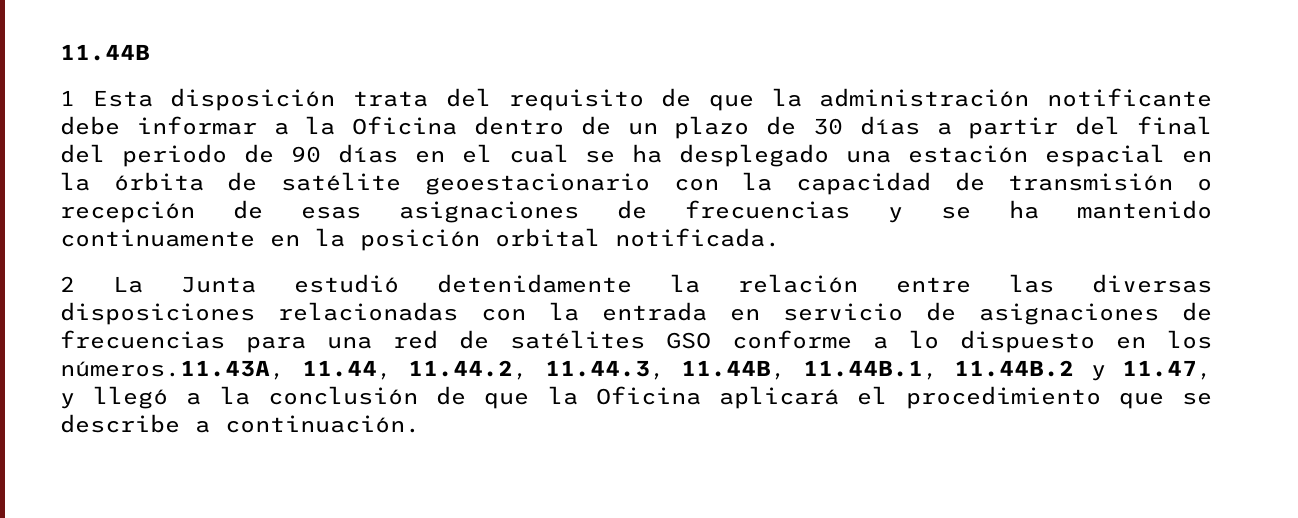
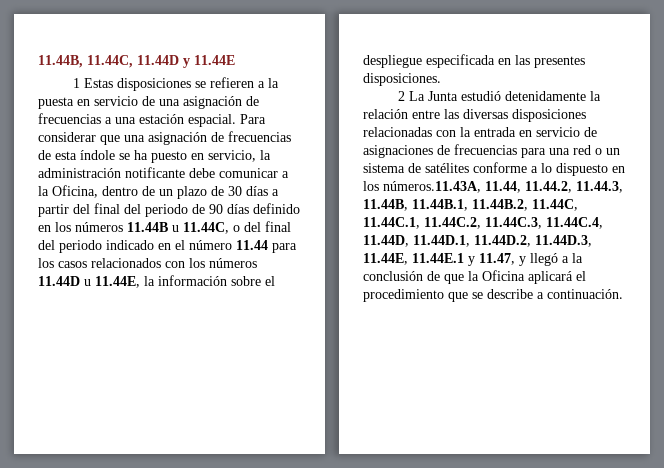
- 11.44B
- 1 Esta disposición trata del requisito de que la administración notificante debe informar a la Oficina dentro de un plazo de 30 días a partir del final del periodo de 90 días en el cual se ha desplegado una estación espacial en la órbita de satélite geoestacionario con la capacidad de transmisión o recepción de esas asignaciones de frecuencias y se ha mantenido continuamente en la posición orbital notificada.
+ 11.44B, 11.44C, 11.44D y 11.44E
+ 1 Estas disposiciones se refieren a la puesta en servicio de una asignación de frecuencias a una estación espacial. Para considerar que una asignación de frecuencias de esta índole se ha puesto en servicio, la administración notificante debe comunicar a la Oficina, dentro de un plazo de 30 días a partir del final del periodo de 90 días definido en los números 11.44B u 11.44C, o del final del periodo indicado en el número 11.44 para los casos relacionados con los números 11.44D u 11.44E, la información sobre el despliegue especificada en las presentes disposiciones.
- 2 La Junta estudió detenidamente la relación entre las diversas disposiciones relacionadas con la entrada en servicio de asignaciones de frecuencias para una red de satélites GSO conforme a lo dispuesto en los números.11.43A, 11.44, 11.44.2, 11.44.3, 11.44B, 11.44B.1, 11.44B.2 y 11.47, y llegó a la conclusión de que la Oficina aplicará el procedimiento que se describe a continuación.
+ 2 La Junta estudió detenidamente la relación entre las diversas disposiciones relacionadas con la entrada en servicio de asignaciones de frecuencias para una red o un sistema de satélites conforme a lo dispuesto en los números.11.43A, 11.44, 11.44.2, 11.44.3, 11.44B, 11.44B.1, 11.44B.2, 11.44C, 11.44C.1, 11.44C.2, 11.44C.3, 11.44C.4, 11.44D, 11.44D.1, 11.44D.2, 11.44D.3, 11.44E, 11.44E.1 y 11.47, y llegó a la conclusión de que la Oficina aplicará el procedimiento que se describe a continuación.

